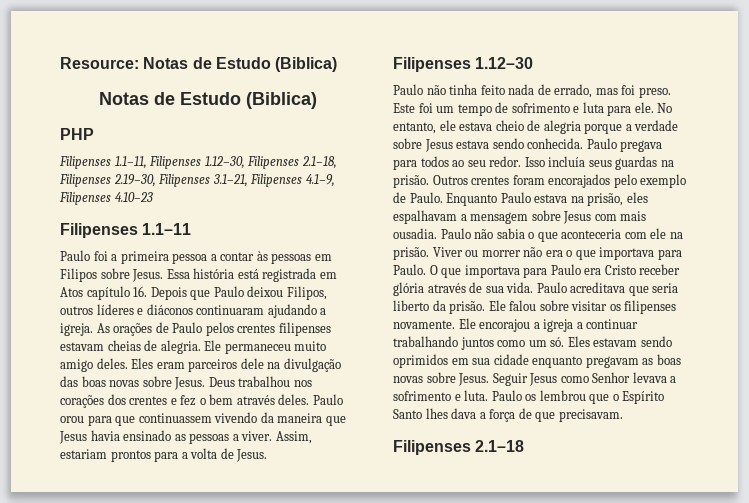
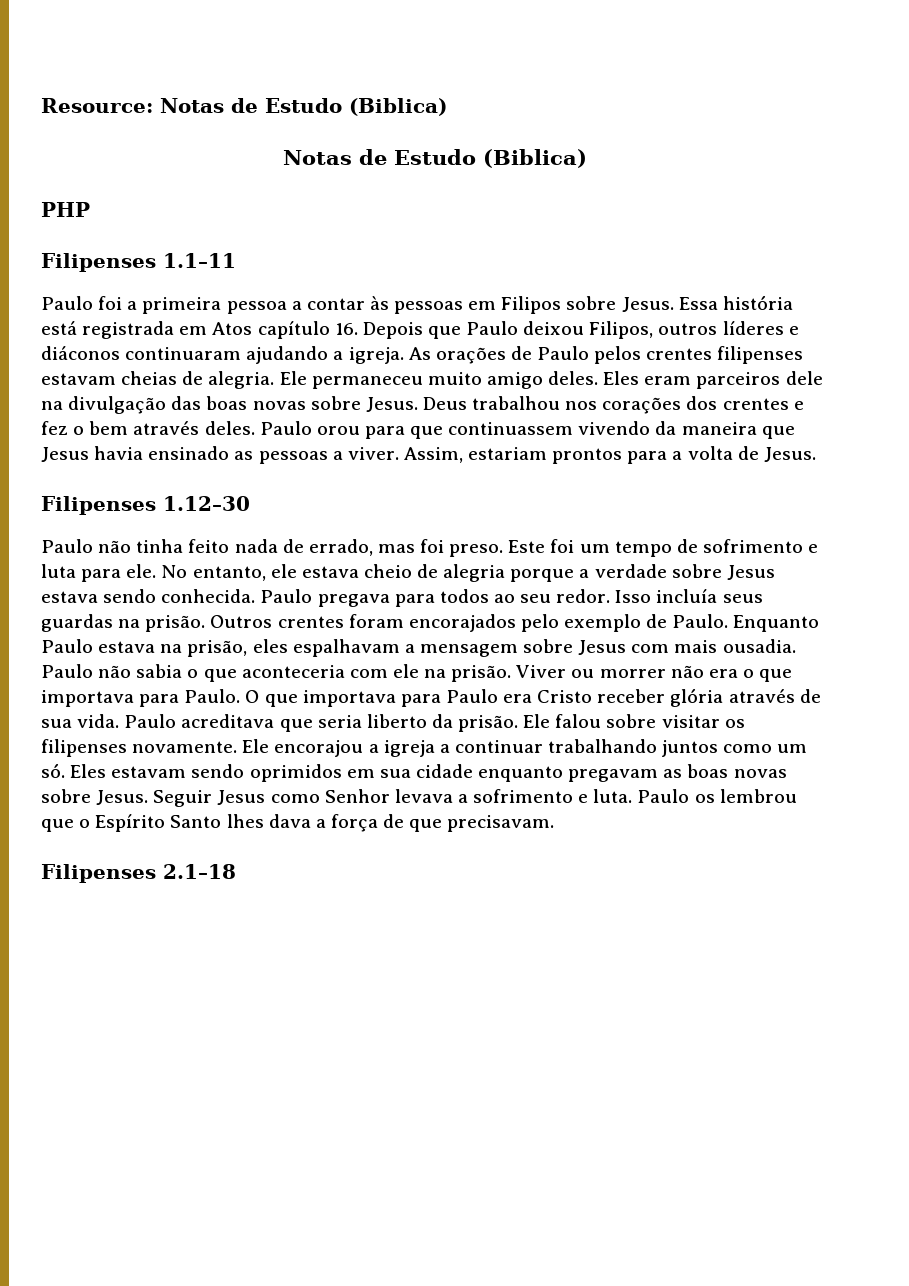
- Filipenses 1.1–11, Filipenses 1.12–30, Filipenses 2.1–18, Filipenses 2.19–30, Filipenses 3.1–21, Filipenses 4.1–9, Filipenses 4.10–23

